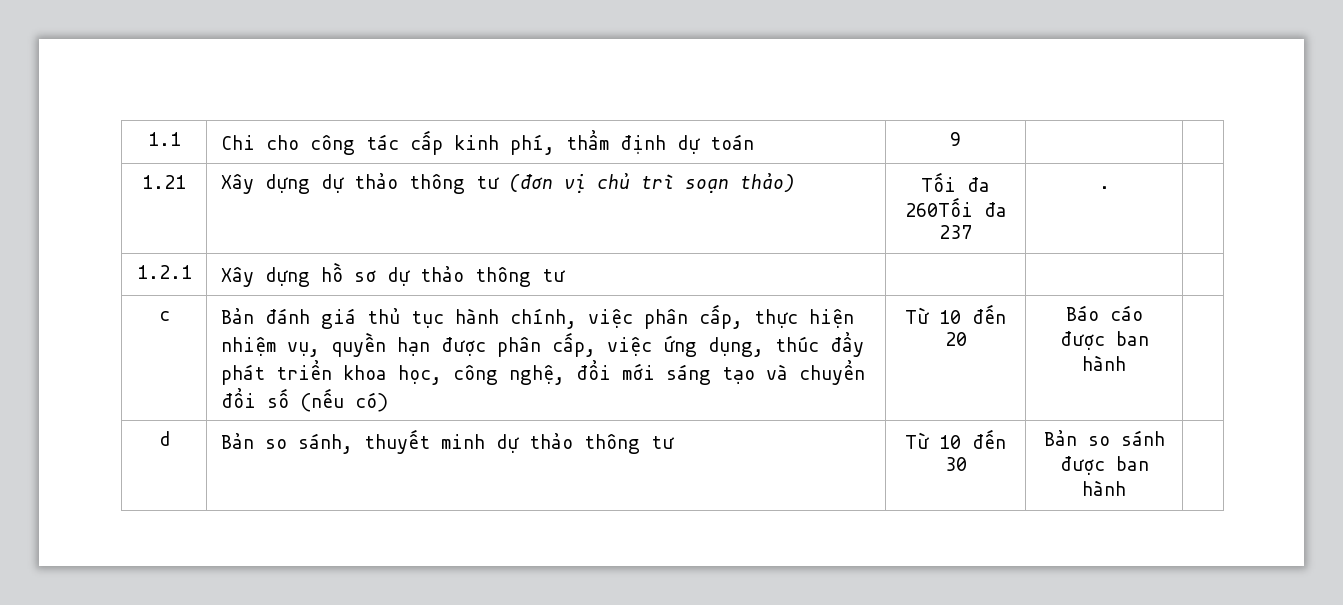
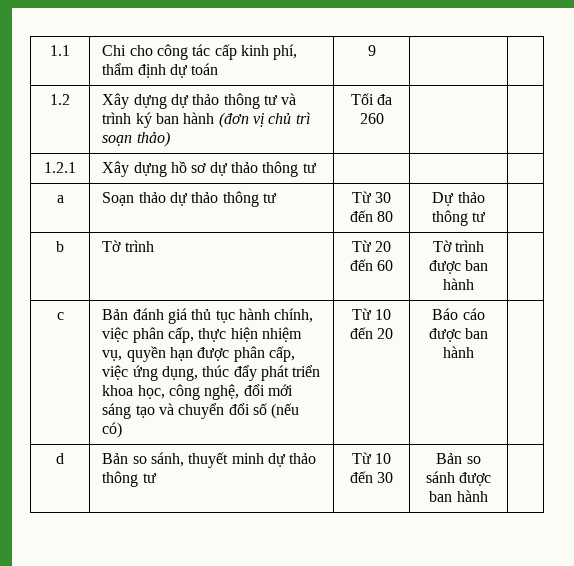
- 1.21 | Xây dựng dự thảo thông tư (đơn vị chủ trì soạn thảo) | Tối đa 260Tối đa 237 | . |
+ 1.2 | Xây dựng dự thảo thông tư và trình ký ban hành (đơn vị chủ trì soạn thảo) | Tối đa 260 | |
+ a | Soạn thảo dự thảo thông tư | Từ 30 đến 80 | Dự thảo thông tư |
+ b | Tờ trình | Từ 20 đến 60 | Tờ trình được ban hành |

